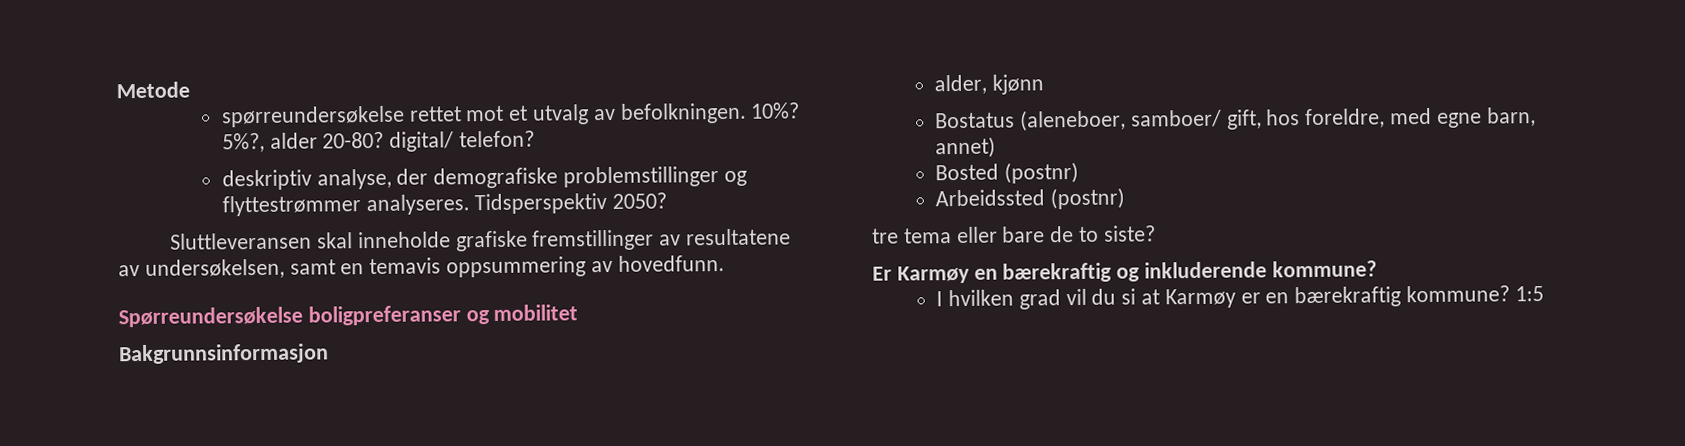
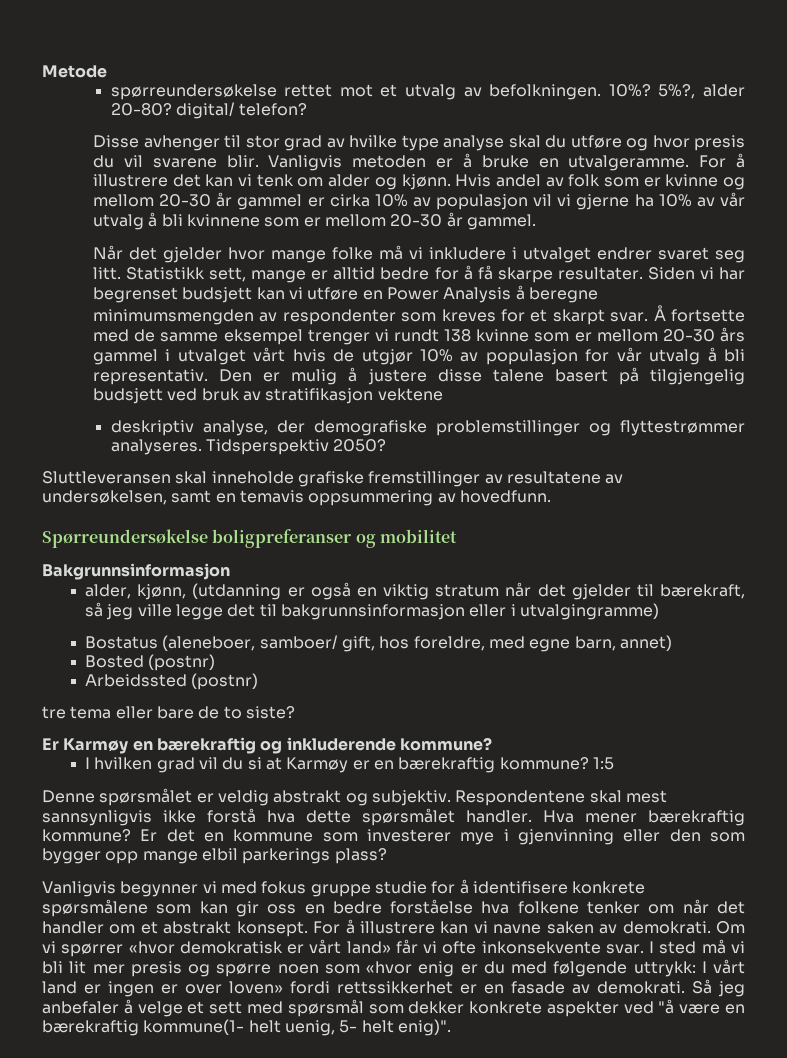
+ Disse avhenger til stor grad av hvilke type analyse skal du utføre og hvor presis du vil svarene blir. Vanligvis metoden er å bruke en utvalgeramme. For å illustrere det kan vi tenk om alder og kjønn. Hvis andel av folk som er kvinne og mellom 20-30 år gammel er cirka 10% av populasjon vil vi gjerne ha 10% av vår utvalg å bli kvinnene som er mellom 20-30 år gammel.
+ Når det gjelder hvor mange folke må vi inkludere i utvalget endrer svaret seg litt. Statistikk sett, mange er alltid bedre for å få skarpe resultater. Siden vi har begrenset budsjett kan vi utføre en Power Analysis å beregne minimumsmengden av respondenter som kreves for et skarpt svar. Å fortsette med de samme eksempel trenger vi rundt 138 kvinne som er mellom 20-30 års gammel i utvalget vårt hvis de utgjør 10% av populasjon for vår utvalg å bli representativ. Den er mulig å justere disse talene basert på tilgjengelig budsjett ved bruk av stratifikasjon vektene
- alder, kjønn
+ alder, kjønn, (utdanning er også en viktig stratum når det gjelder til bærekraft, så jeg ville legge det til bakgrunnsinformasjon eller i utvalgingramme)
+ Denne spørsmålet er veldig abstrakt og subjektiv. Respondentene skal mest sannsynligvis ikke forstå hva dette spørsmålet handler. Hva mener bærekraftig kommune? Er det en kommune som investerer mye i gjenvinning eller den som bygger opp mange elbil parkerings plass?
+ Vanligvis begynner vi med fokus gruppe studie for å identifisere konkrete spørsmålene som kan gir oss en bedre forståelse hva folkene tenker om når det handler om et abstrakt konsept. For å illustrere kan vi navne saken av demokrati. Om vi spørrer «hvor demokratisk er vårt land» får vi ofte inkonsekvente svar. I sted må vi bli lit mer presis og spørre noen som «hvor enig er du med følgende uttrykk: I vårt land er ingen er over loven» fordi rettssikkerhet er en fasade av demokrati. Så jeg anbefaler å velge et sett med spørsmål som dekker konkrete aspekter ved "å være en bærekraftig kommune(1- helt uenig, 5- helt enig)".

